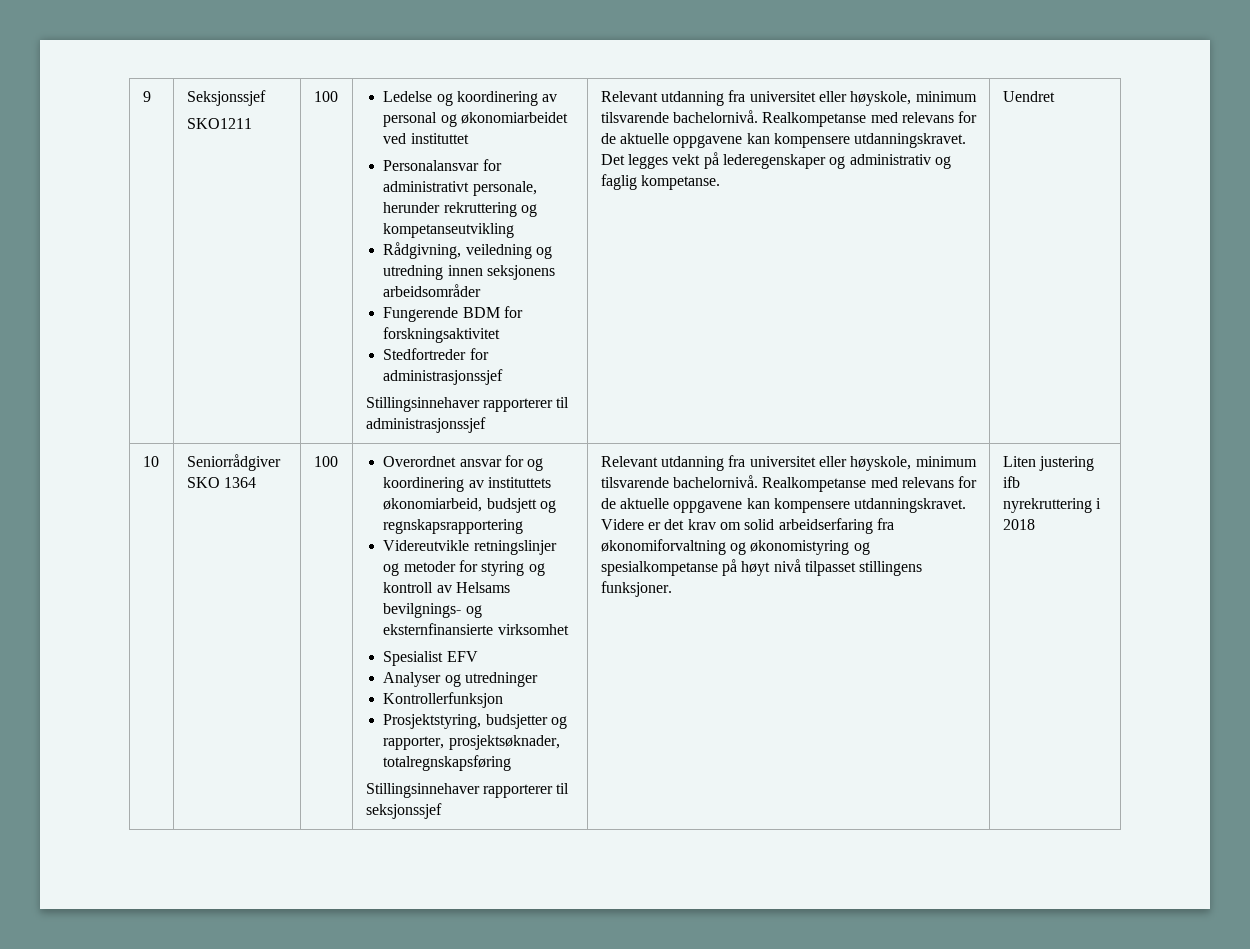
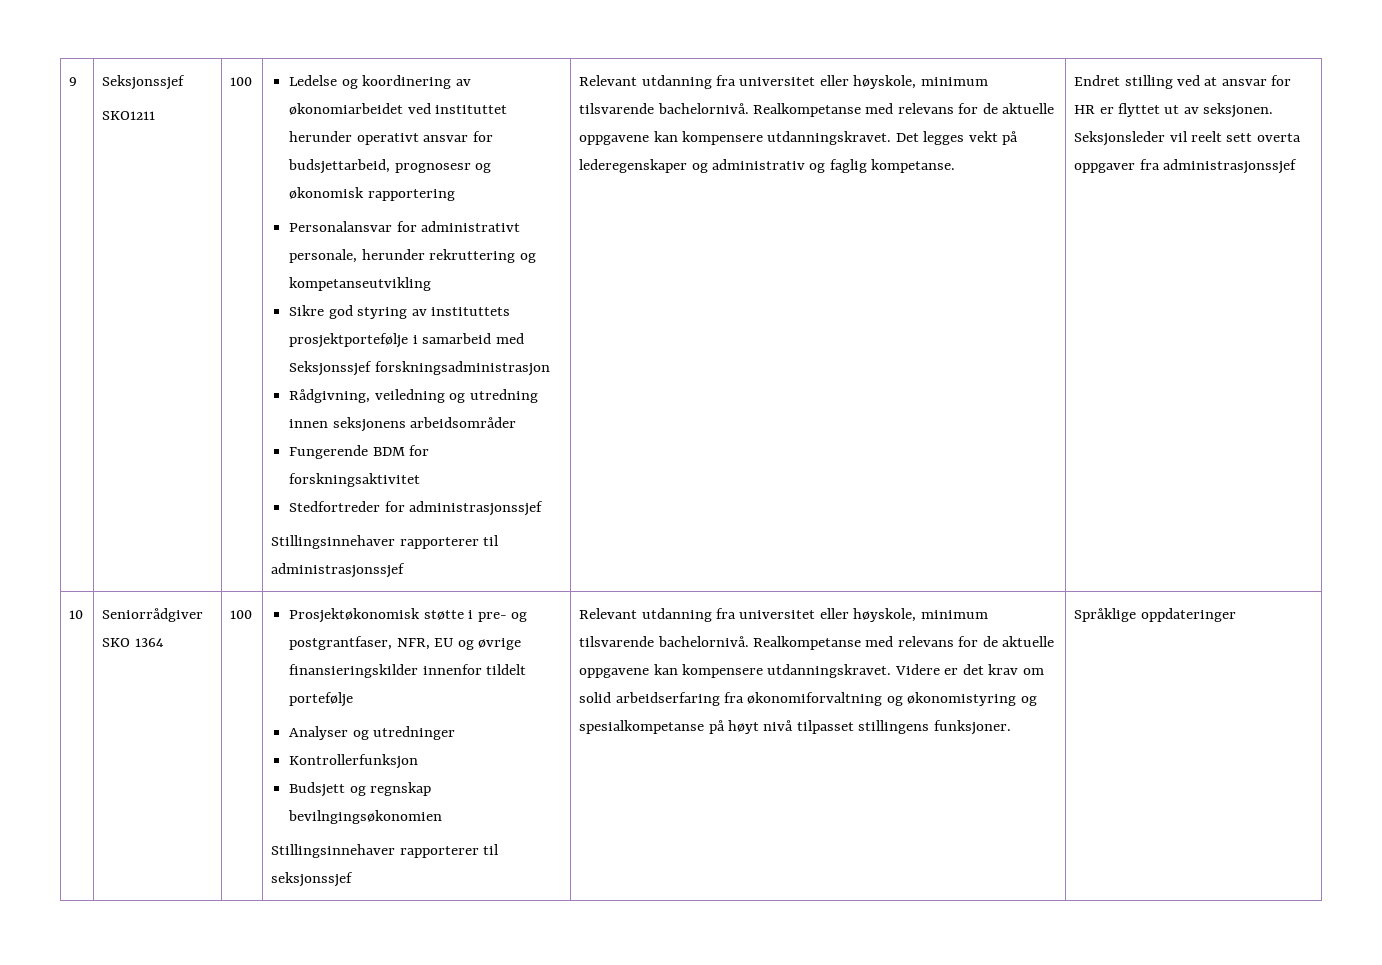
- Ledelse og koordinering av personal og økonomiarbeidet ved instituttet
+ Ledelse og koordinering av økonomiarbeidet ved instituttet herunder operativt ansvar for budsjettarbeid, prognosesr og økonomisk rapportering
+ Sikre god styring av instituttets prosjektportefølje i samarbeid med Seksjonssjef forskningsadministrasjon
- Uendret
+ Endret stilling ved at ansvar for HR er flyttet ut av seksjonen. Seksjonsleder vil reelt sett overta oppgaver fra administrasjonssjef
- Overordnet ansvar for og koordinering av instituttets økonomiarbeid, budsjett og regnskapsrapportering
- Videreutvikle retningslinjer og metoder for styring og kontroll av Helsams bevilgnings- og eksternfinansierte virksomhet
- Spesialist EFV
+ Prosjektøkonomisk støtte i pre- og postgrantfaser, NFR, EU og øvrige finansieringskilder innenfor tildelt portefølje
  Analyser og utredninger
  Kontrollerfunksjon
- Prosjektstyring, budsjetter og rapporter, prosjektsøknader, totalregnskapsføring
+ Budsjett og regnskap bevilngingsøkonomien
- Liten justering ifb nyrekruttering i 2018
+ Språklige oppdateringer

